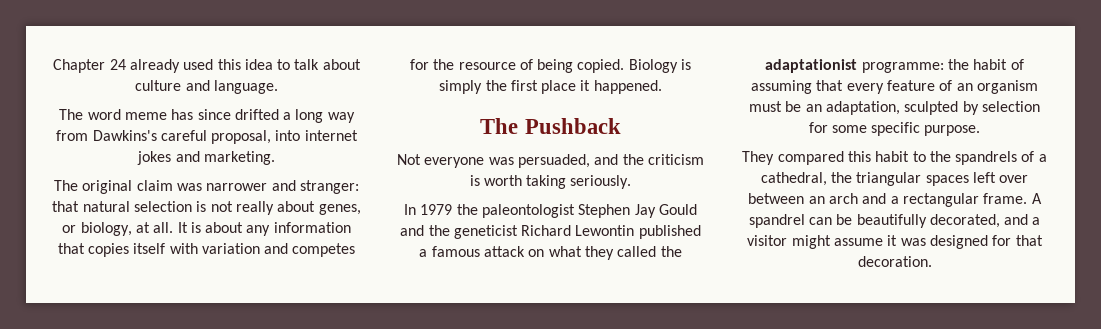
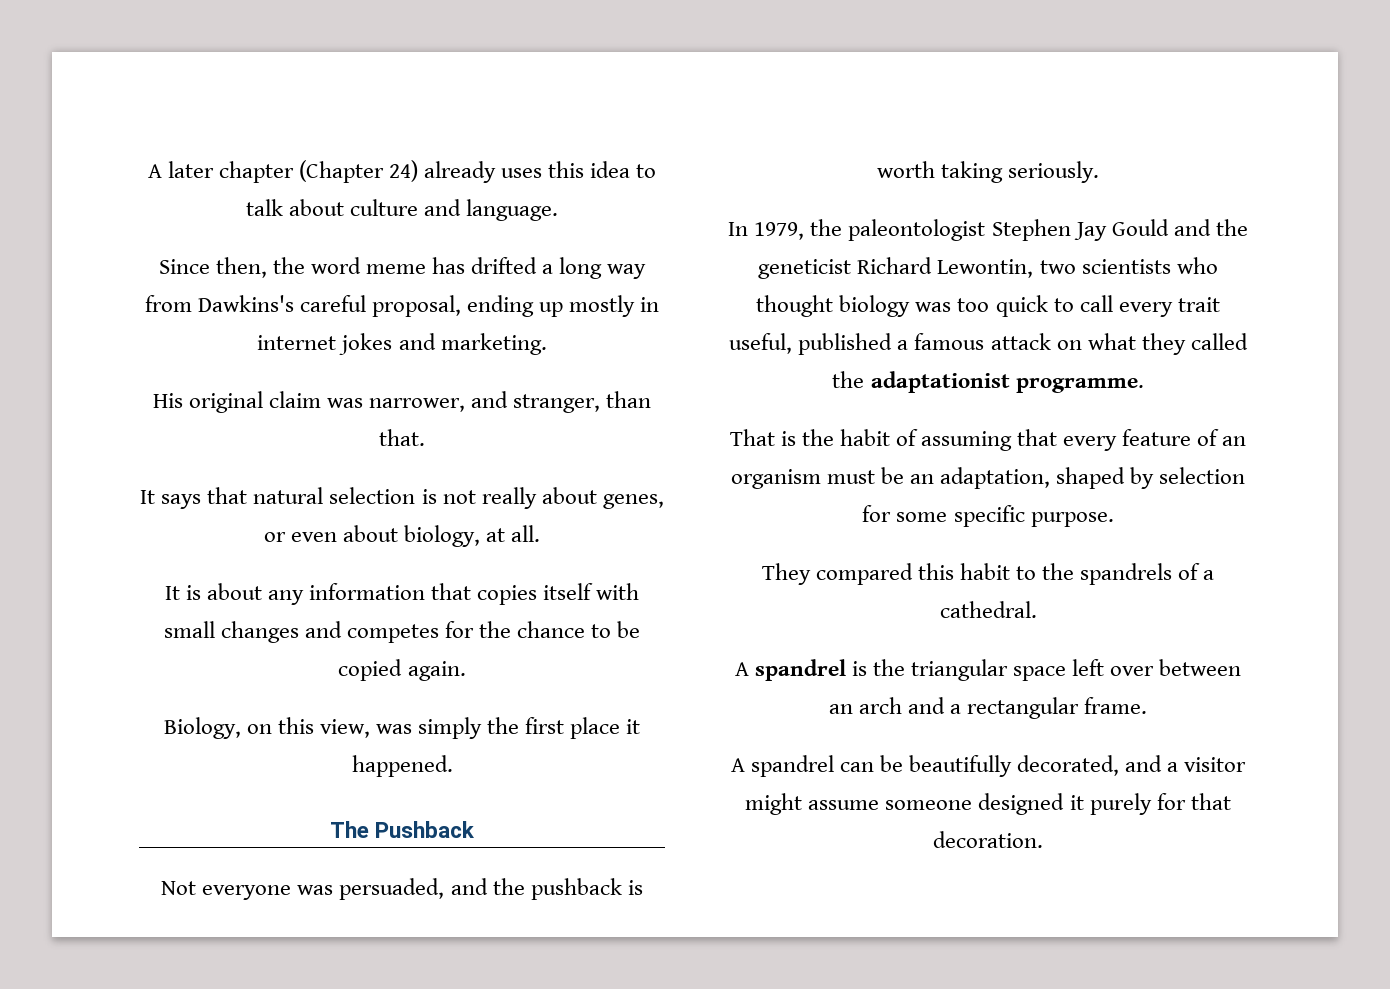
- Chapter 24 already used this idea to talk about culture and language.
+ A later chapter (Chapter 24) already uses this idea to talk about culture and language.
- The word meme has since drifted a long way from Dawkins's careful proposal, into internet jokes and marketing.
+ Since then, the word meme has drifted a long way from Dawkins's careful proposal, ending up mostly in internet jokes and marketing.
- The original claim was narrower and stranger: that natural selection is not really about genes, or biology, at all. It is about any information that copies itself with variation and competes for the resource of being copied. Biology is simply the first place it happened.
+ His original claim was narrower, and stranger, than that.
+ It says that natural selection is not really about genes, or even about biology, at all.
+ It is about any information that copies itself with small changes and competes for the chance to be copied again.
+ Biology, on this view, was simply the first place it happened.
- Not everyone was persuaded, and the criticism is worth taking seriously.
+ Not everyone was persuaded, and the pushback is worth taking seriously.
- In 1979 the paleontologist Stephen Jay Gould and the geneticist Richard Lewontin published a famous attack on what they called the adaptationist programme: the habit of assuming that every feature of an organism must be an adaptation, sculpted by selection for some specific purpose.
+ In 1979, the paleontologist Stephen Jay Gould and the geneticist Richard Lewontin, two scientists who thought biology was too quick to call every trait useful, published a famous attack on what they called the adaptationist programme.
+ That is the habit of assuming that every feature of an organism must be an adaptation, shaped by selection for some specific purpose.
- They compared this habit to the spandrels of a cathedral, the triangular spaces left over between an arch and a rectangular frame. A spandrel can be beautifully decorated, and a visitor might assume it was designed for that decoration.
+ They compared this habit to the spandrels of a cathedral.
+ A spandrel is the triangular space left over between an arch and a rectangular frame.
+ A spandrel can be beautifully decorated, and a visitor might assume someone designed it purely for that decoration.

